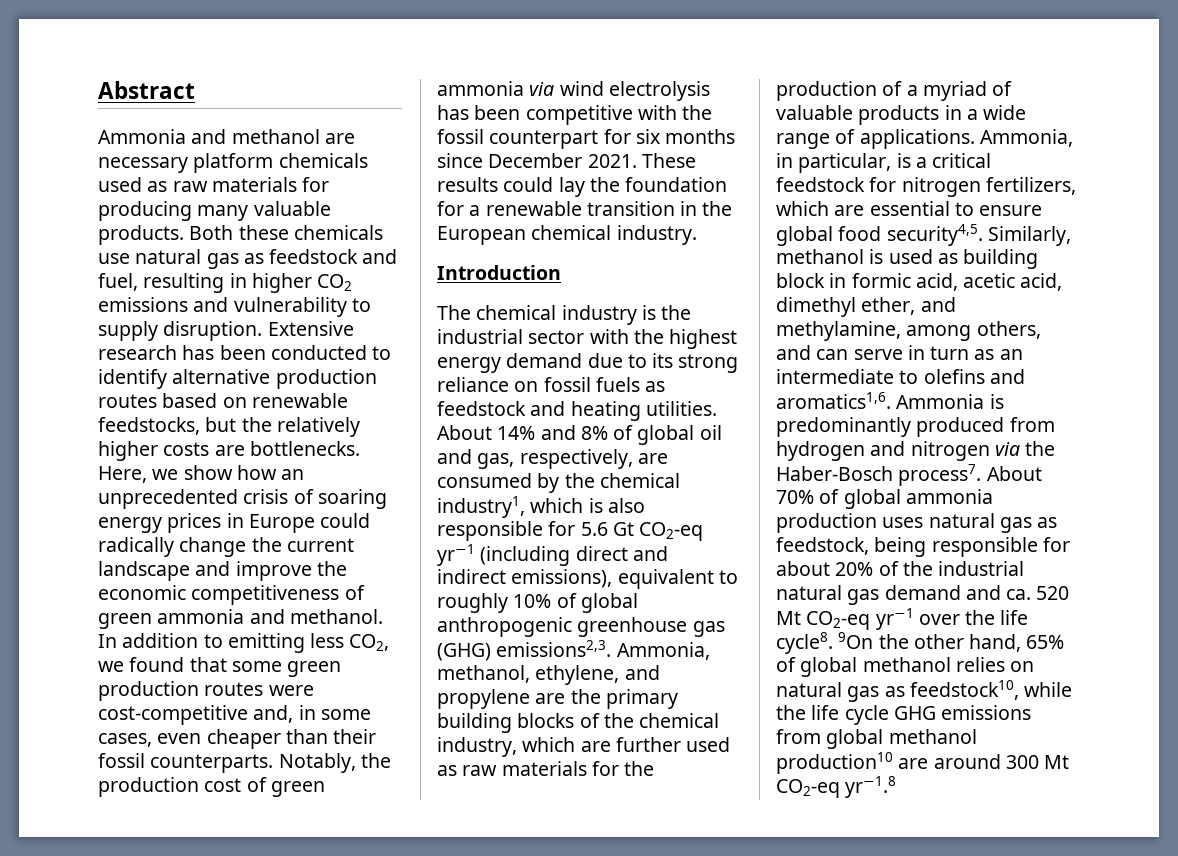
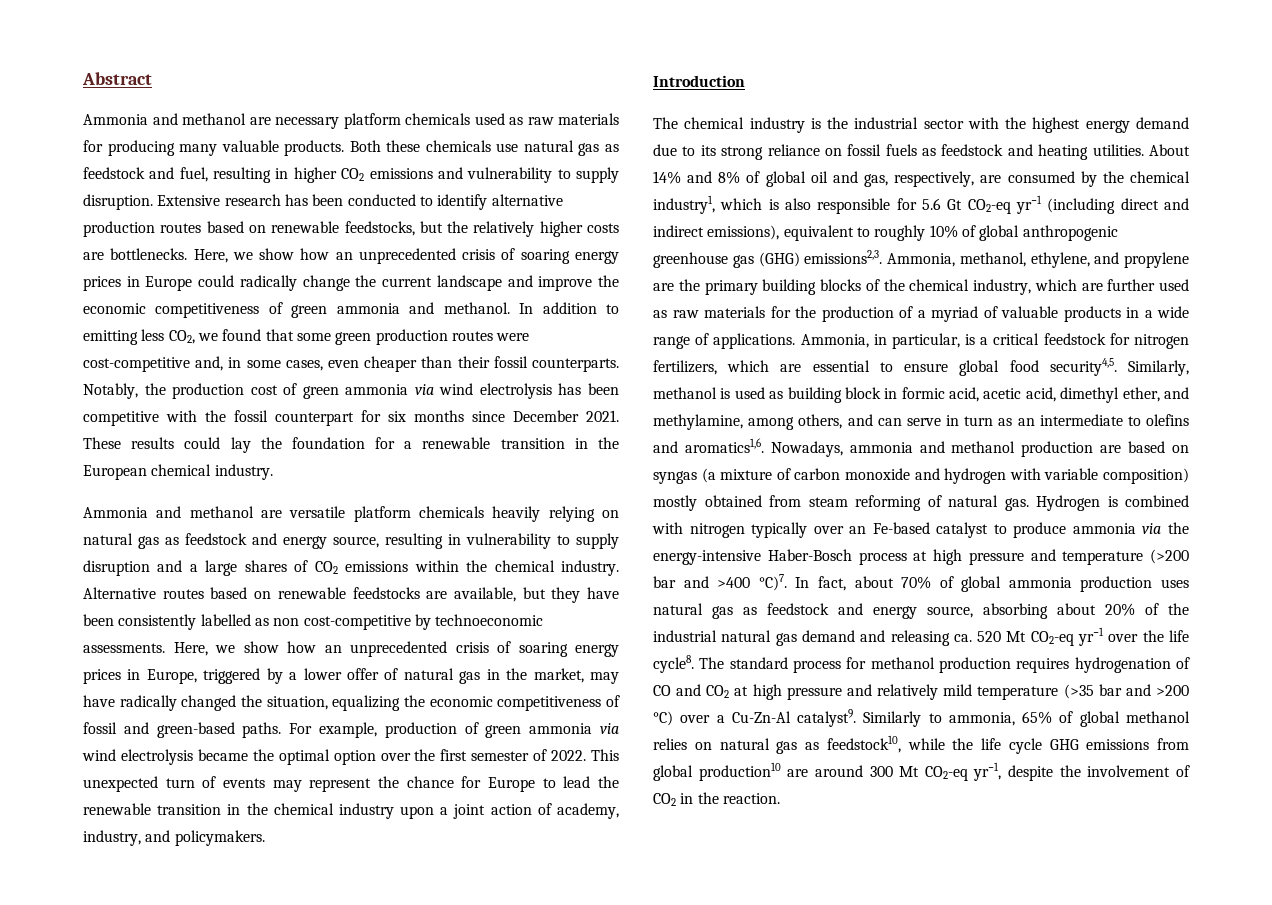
+ Ammonia and methanol are versatile platform chemicals heavily relying on natural gas as feedstock and energy source, resulting in vulnerability to supply disruption and a large shares of CO2 emissions within the chemical industry. Alternative routes based on renewable feedstocks are available, but they have been consistently labelled as non cost-competitive by technoeconomic assessments. Here, we show how an unprecedented crisis of soaring energy prices in Europe, triggered by a lower offer of natural gas in the market, may have radically changed the situation, equalizing the economic competitiveness of fossil and green-based paths. For example, production of green ammonia via wind electrolysis became the optimal option over the first semester of 2022. This unexpected turn of events may represent the chance for Europe to lead the renewable transition in the chemical industry upon a joint action of academy, industry, and policymakers.
- Ammonia is predominantly produced from hydrogen and nitrogen via the Haber-Bosch process7. About 70% of global ammonia production uses natural gas as feedstock, being responsible for about 20% of the industrial natural gas demand and ca. 520 Mt CO2-eq yr−1 over the life cycle8.
+ Nowadays, ammonia and methanol production are based on syngas (a mixture of carbon monoxide and hydrogen with variable composition) mostly obtained from steam reforming of natural gas. Hydrogen is combined with nitrogen typically over an Fe-based catalyst to produce ammonia via the energy-intensive Haber-Bosch process at high pressure and temperature (>200 bar and >400 °C)7. In fact, about 70% of global ammonia production uses natural gas as feedstock and energy source, absorbing about 20% of the industrial natural gas demand and releasing ca. 520 Mt CO2-eq yr−1 over the life cycle8.
- 9On the other hand, 65% of global methanol relies on natural gas as feedstock10, while the life cycle GHG emissions from global methanol production10 are around 300 Mt CO2-eq yr−1.8
+ The standard process for methanol production requires hydrogenation of CO and CO2 at high pressure and relatively mild temperature (>35 bar and >200 °C) over a Cu-Zn-Al catalyst9. Similarly to ammonia, 65% of global methanol relies on natural gas as feedstock10, while the life cycle GHG emissions from global production10 are around 300 Mt CO2-eq yr−1, despite the involvement of CO2 in the reaction.

